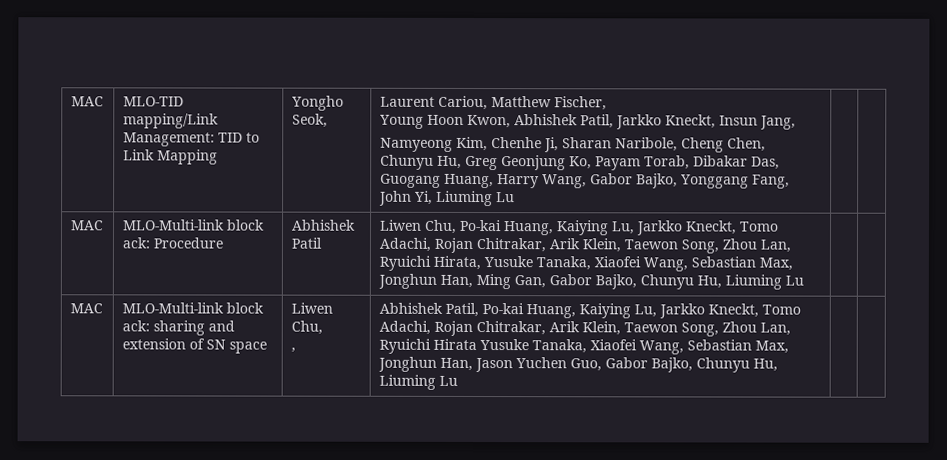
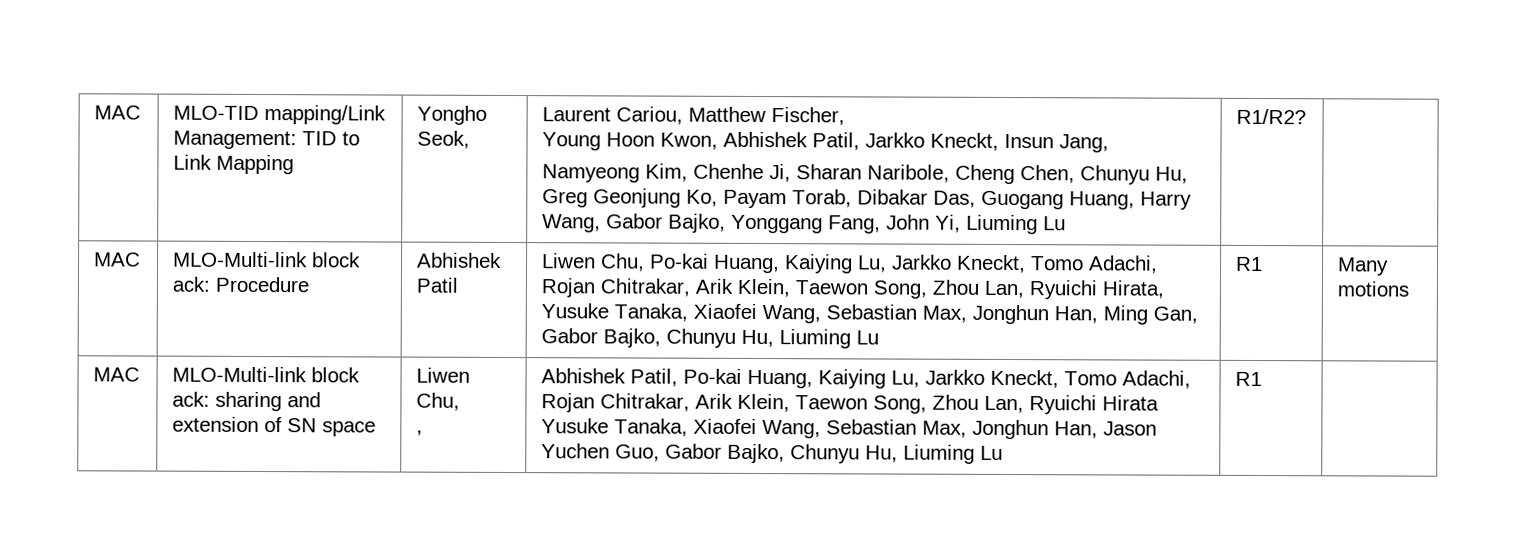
+ R1/R2?
+ R1 | Many motions
- Abhishek Patil, Po-kai Huang, Kaiying Lu, Jarkko Kneckt, Tomo Adachi, Rojan Chitrakar, Arik Klein, Taewon Song, Zhou Lan, Ryuichi Hirata Yusuke Tanaka, Xiaofei Wang, Sebastian Max, Jonghun Han, Jason Yuchen Guo, Gabor Bajko, Chunyu Hu, Liuming Lu
+ Abhishek Patil, Po-kai Huang, Kaiying Lu, Jarkko Kneckt, Tomo Adachi, Rojan Chitrakar, Arik Klein, Taewon Song, Zhou Lan, Ryuichi Hirata Yusuke Tanaka, Xiaofei Wang, Sebastian Max, Jonghun Han, Jason Yuchen Guo, Gabor Bajko, Chunyu Hu, Liuming Lu | R1

